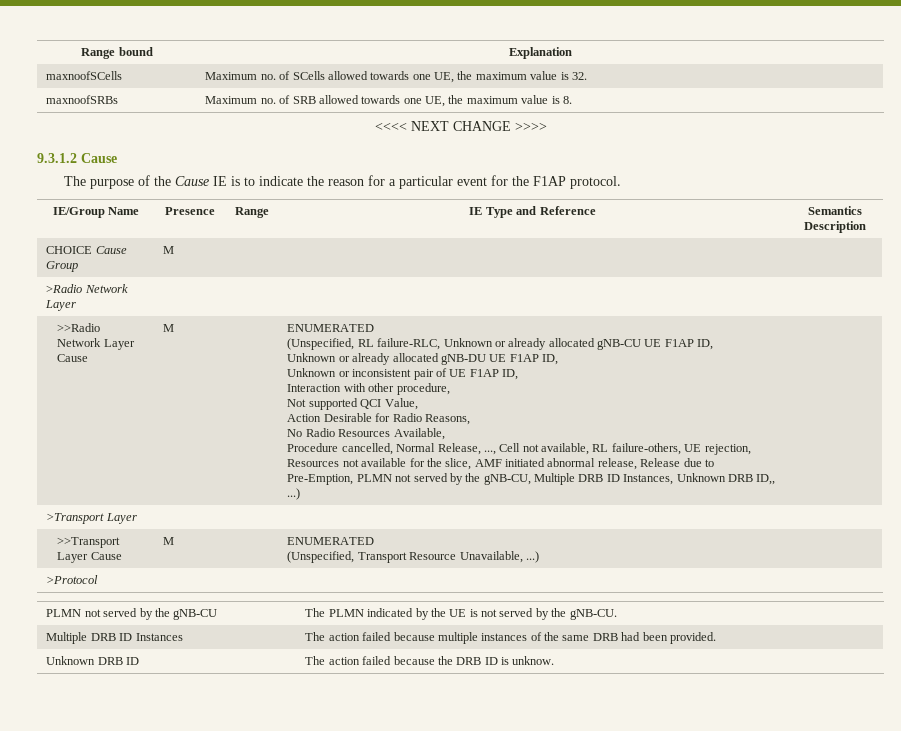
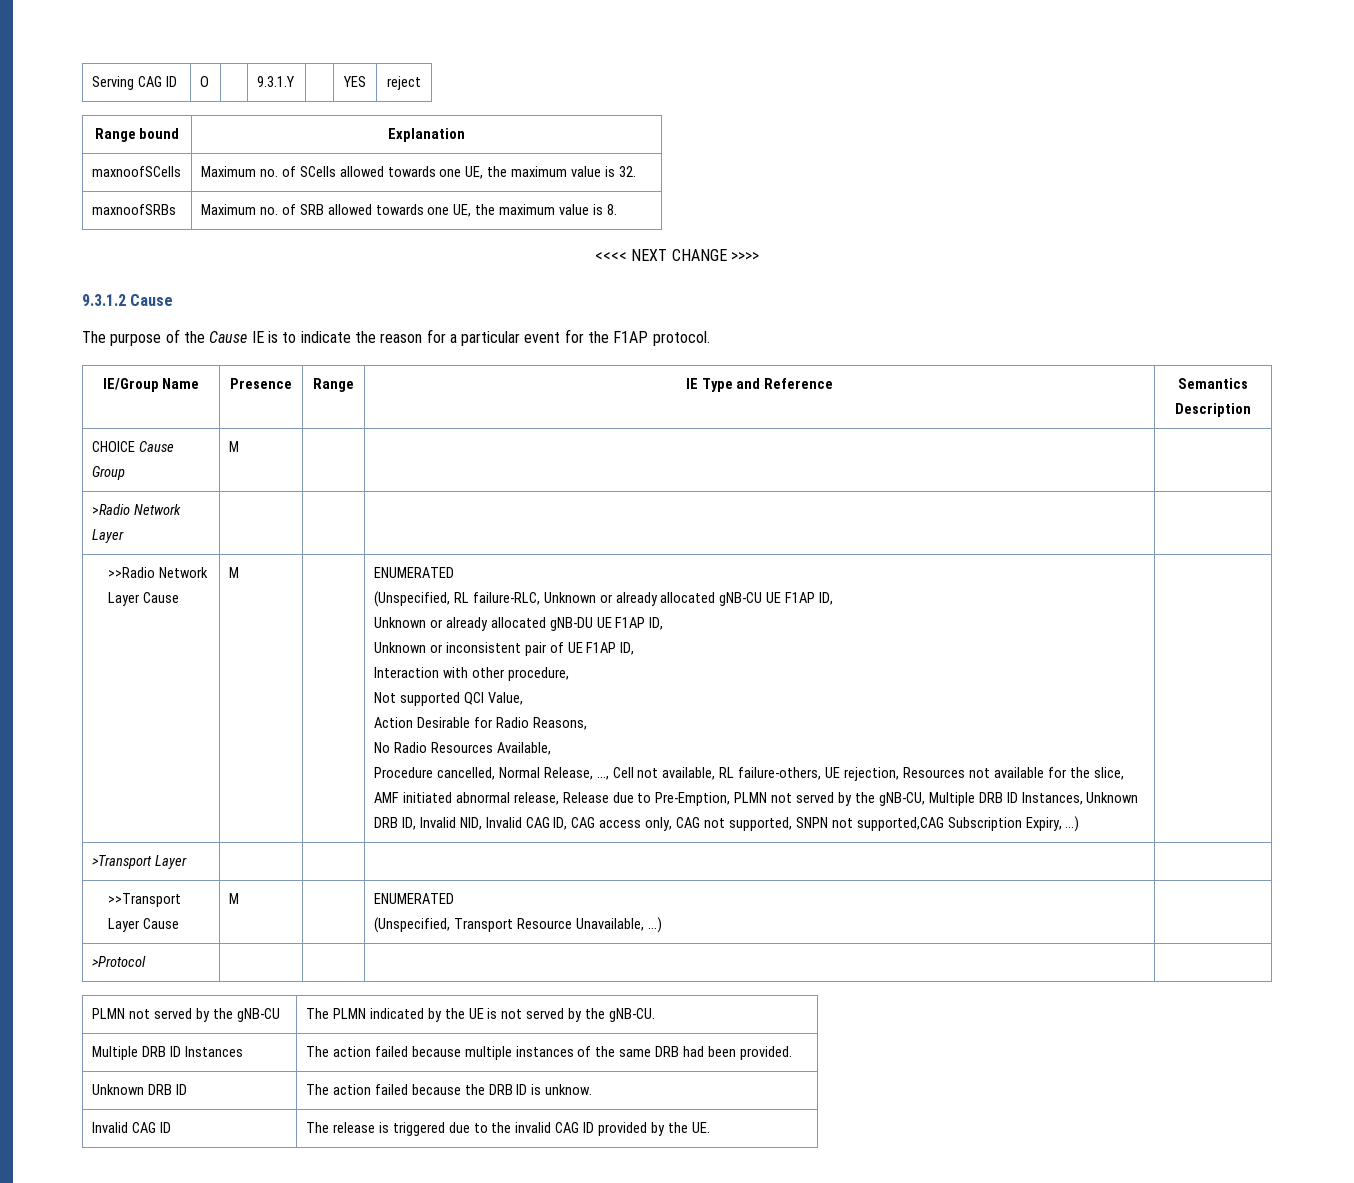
+ Serving CAG ID | O | | 9.3.1.Y | | YES | reject
- Procedure cancelled, Normal Release, ..., Cell not available, RL failure-others, UE rejection, Resources not available for the slice, AMF initiated abnormal release, Release due to Pre-Emption, PLMN not served by the gNB-CU, Multiple DRB ID Instances, Unknown DRB ID,, ...)
+ Procedure cancelled, Normal Release, ..., Cell not available, RL failure-others, UE rejection, Resources not available for the slice, AMF initiated abnormal release, Release due to Pre-Emption, PLMN not served by the gNB-CU, Multiple DRB ID Instances, Unknown DRB ID, Invalid NID, Invalid CAG ID, CAG access only, CAG not supported, SNPN not supported,CAG Subscription Expiry, ...)
+ Invalid CAG ID | The release is triggered due to the invalid CAG ID provided by the UE.

